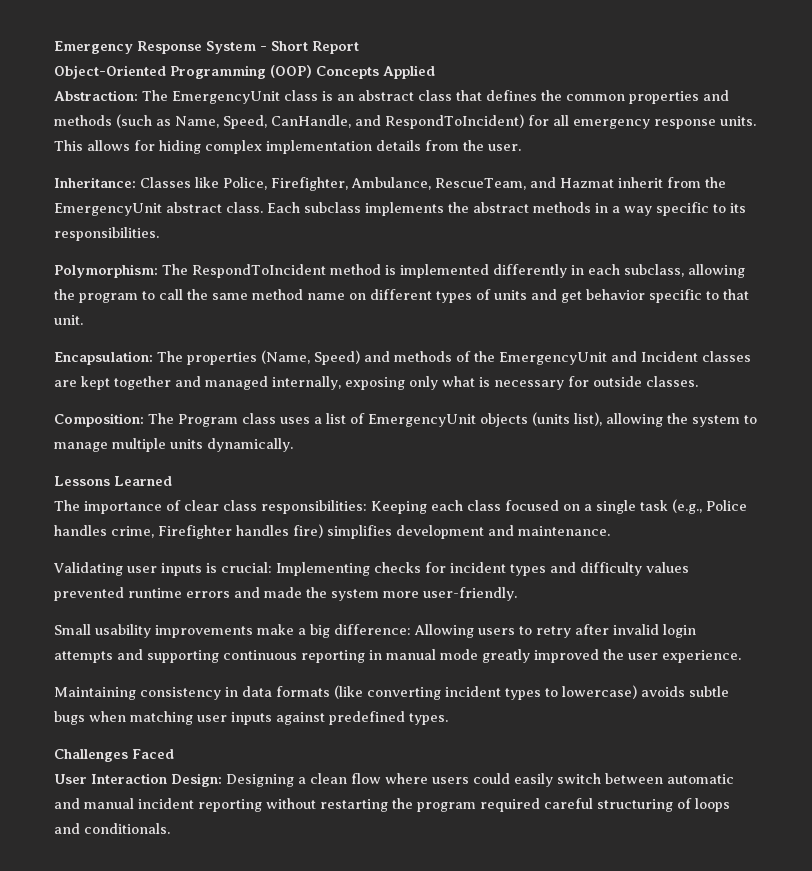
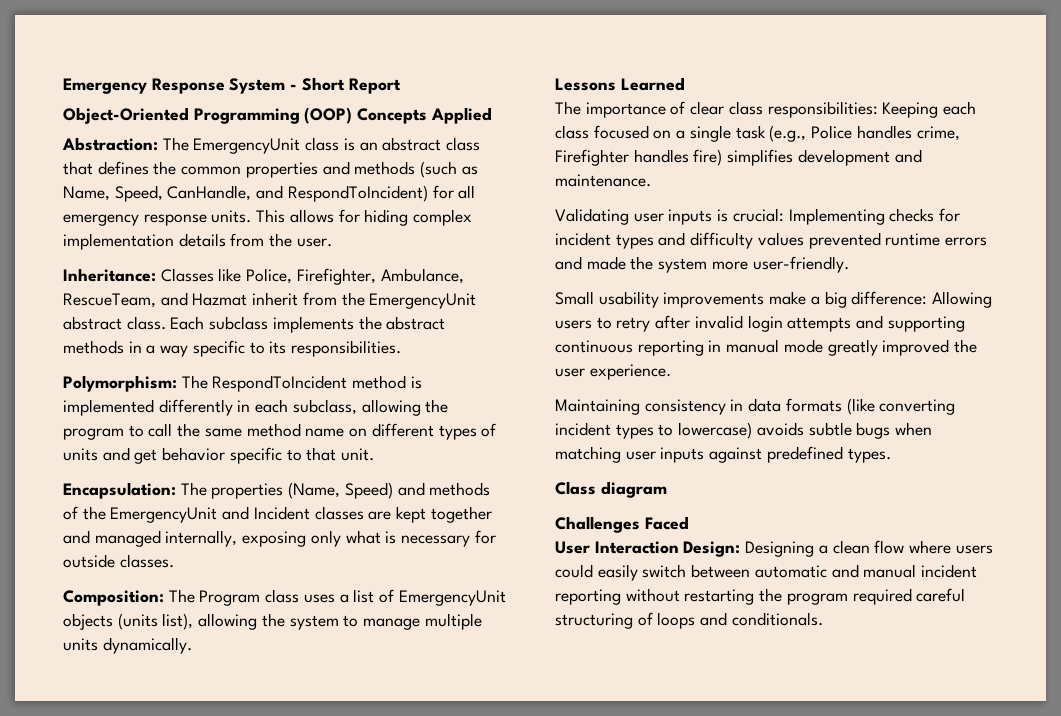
+ Class diagram

